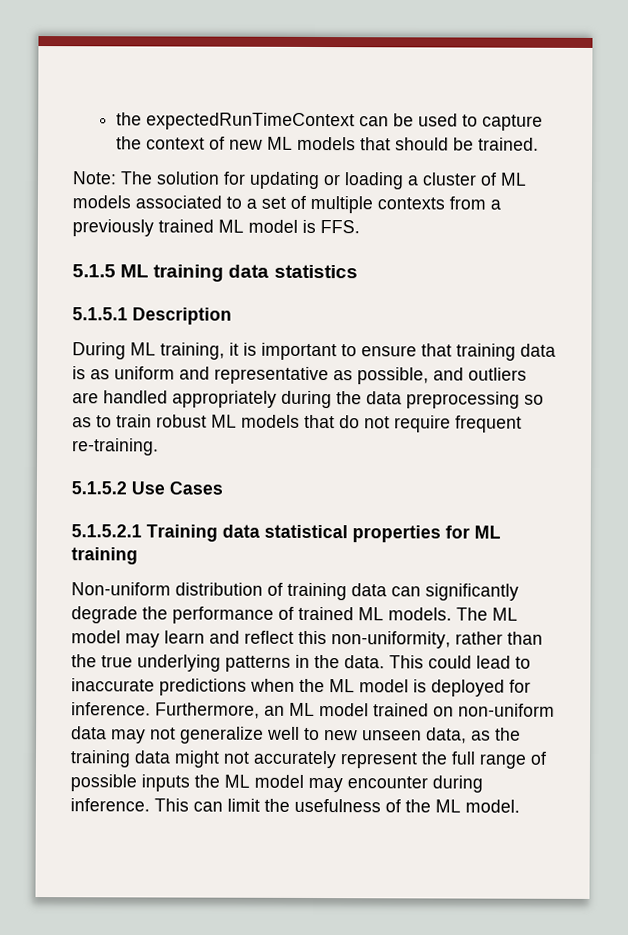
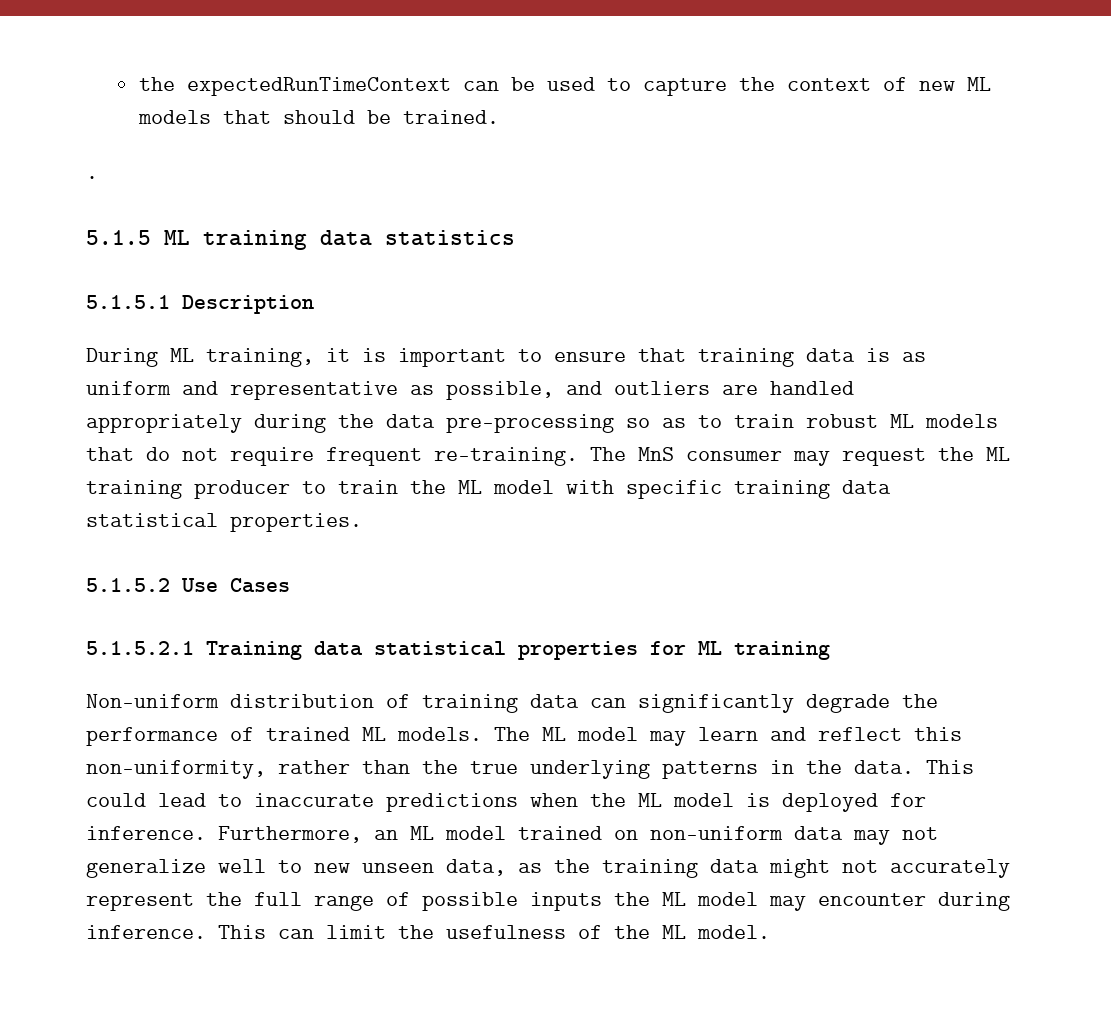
- Note: The solution for updating or loading a cluster of ML models associated to a set of multiple contexts from a previously trained ML model is FFS.
+ .
- During ML training, it is important to ensure that training data is as uniform and representative as possible, and outliers are handled appropriately during the data preprocessing so as to train robust ML models that do not require frequent re-training.
+ During ML training, it is important to ensure that training data is as uniform and representative as possible, and outliers are handled appropriately during the data pre-processing so as to train robust ML models that do not require frequent re-training. The MnS consumer may request the ML training producer to train the ML model with specific training data statistical properties.

